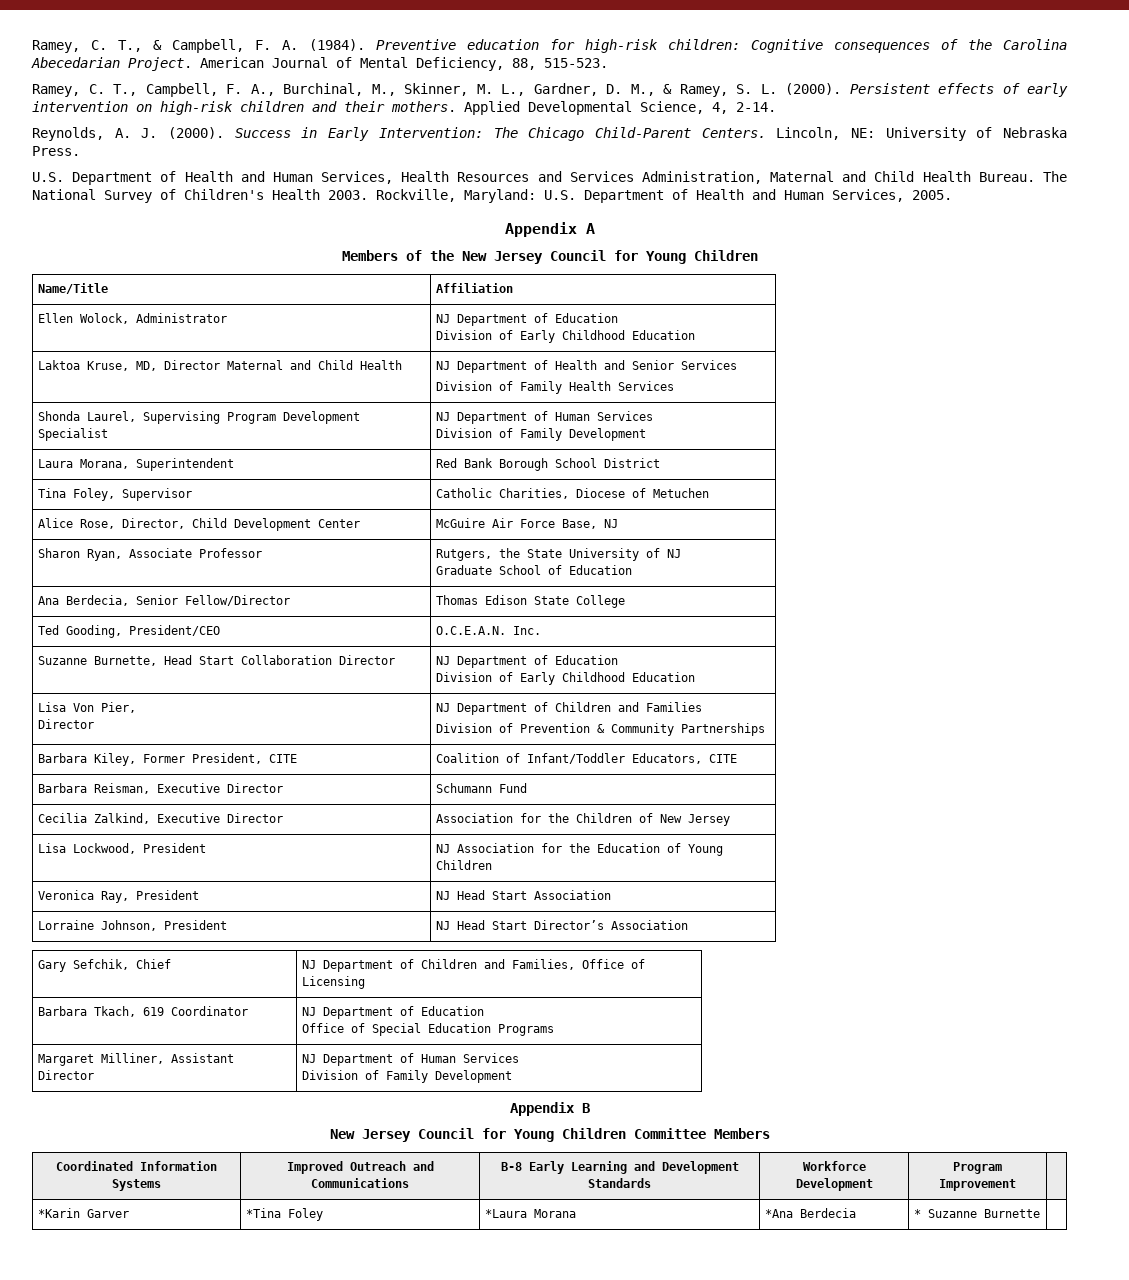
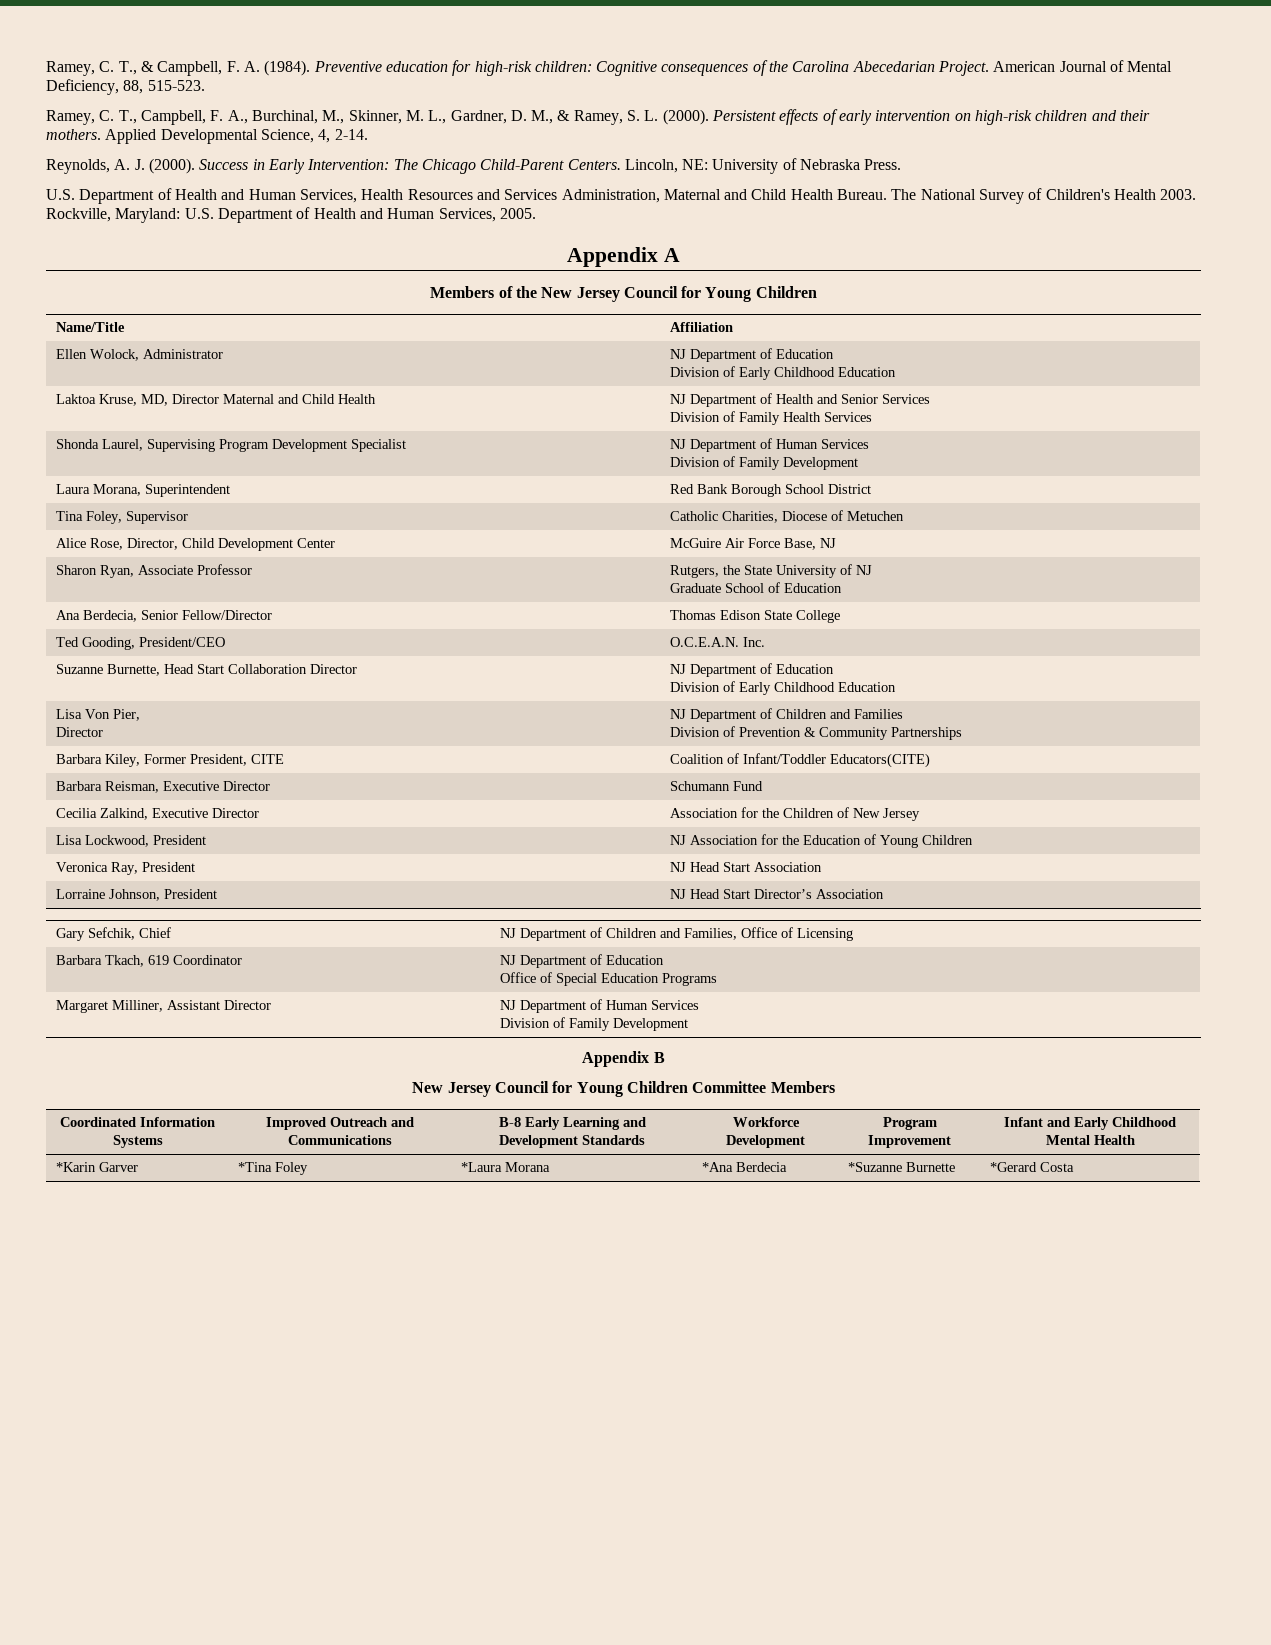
- Barbara Kiley, Former President, CITE | Coalition of Infant/Toddler Educators, CITE
+ Barbara Kiley, Former President, CITE | Coalition of Infant/Toddler Educators(CITE)
- Coordinated Information Systems | Improved Outreach and Communications | B-8 Early Learning and Development Standards | Workforce Development | Program Improvement |
+ Coordinated Information Systems | Improved Outreach and Communications | B-8 Early Learning and Development Standards | Workforce Development | Program Improvement | Infant and Early Childhood Mental Health
- *Karin Garver | *Tina Foley | *Laura Morana | *Ana Berdecia | * Suzanne Burnette |
+ *Karin Garver | *Tina Foley | *Laura Morana | *Ana Berdecia | *Suzanne Burnette | *Gerard Costa

